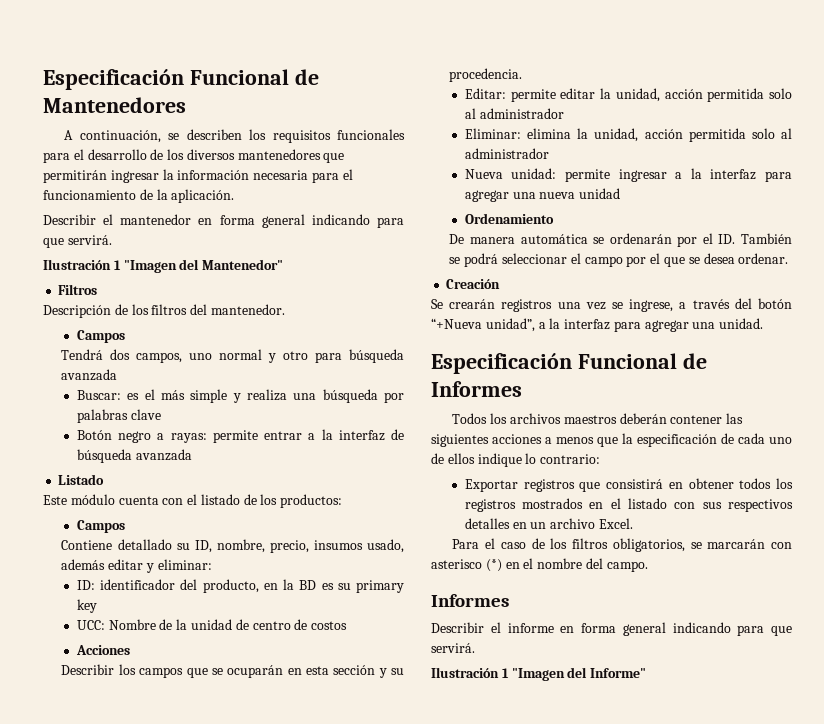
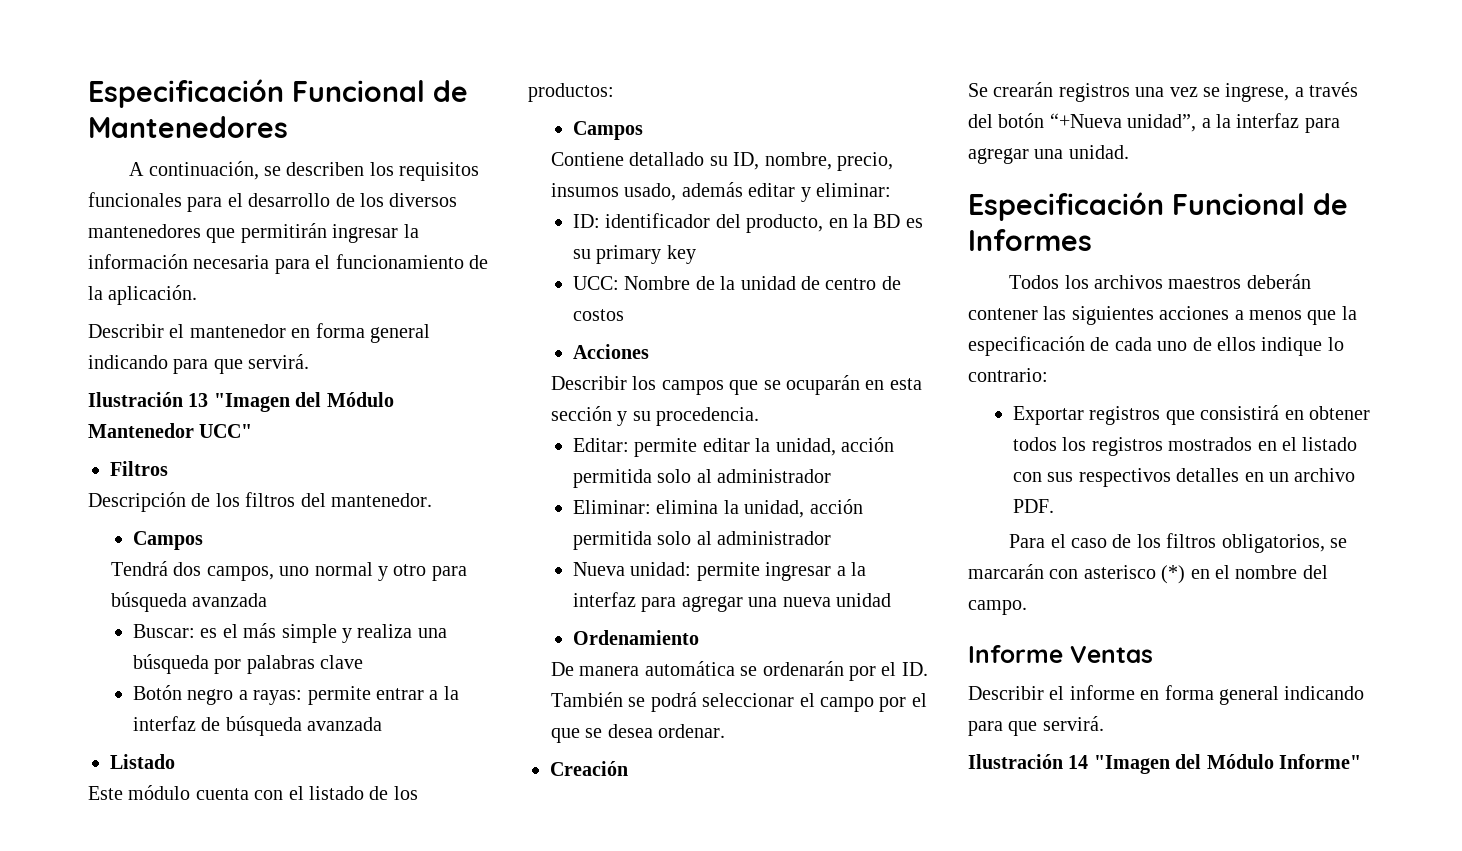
- Ilustración 1 "Imagen del Mantenedor"
+ Ilustración 13 "Imagen del Módulo Mantenedor UCC"
- Exportar registros que consistirá en obtener todos los registros mostrados en el listado con sus respectivos detalles en un archivo Excel.
+ Exportar registros que consistirá en obtener todos los registros mostrados en el listado con sus respectivos detalles en un archivo PDF.
  Para el caso de los filtros obligatorios, se marcarán con asterisco (*) en el nombre del campo.
- Informes
+ Informe Ventas
- Ilustración 1 "Imagen del Informe"
+ Ilustración 14 "Imagen del Módulo Informe"

